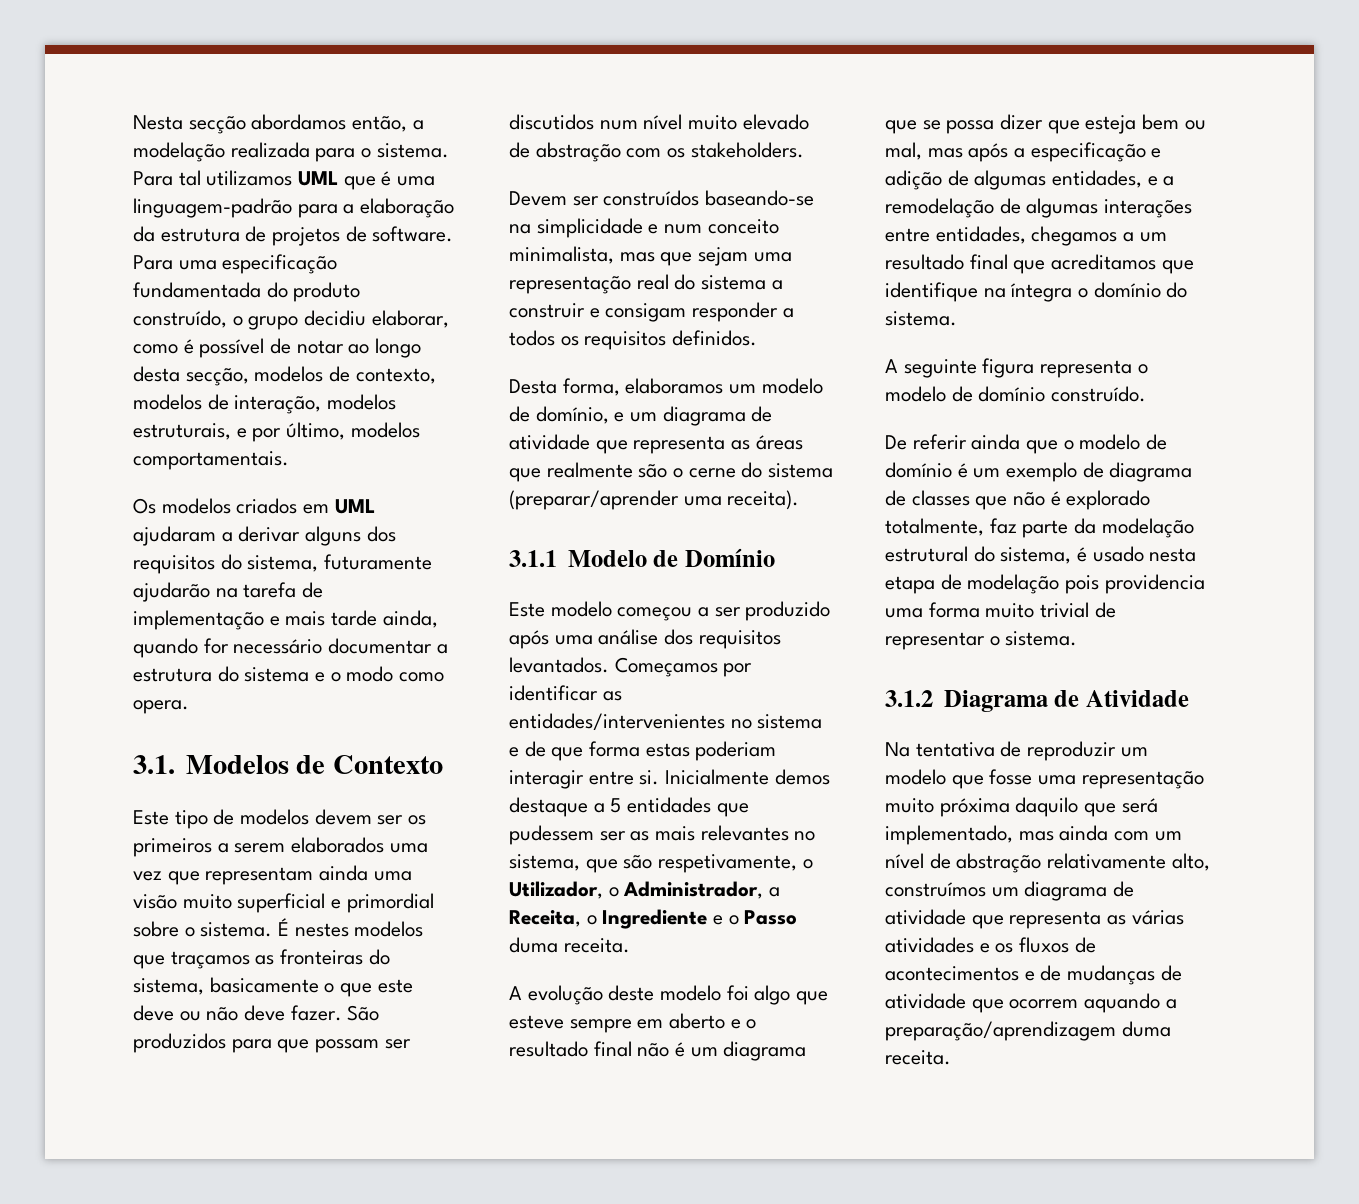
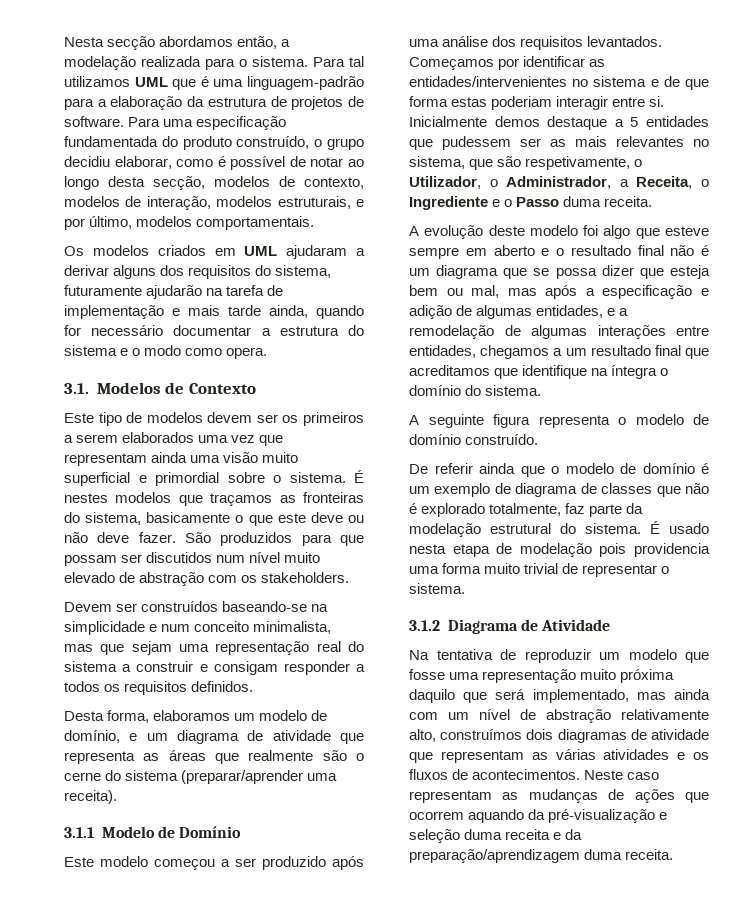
- De referir ainda que o modelo de domínio é um exemplo de diagrama de classes que não é explorado totalmente, faz parte da modelação estrutural do sistema, é usado nesta etapa de modelação pois providencia uma forma muito trivial de representar o sistema.
+ De referir ainda que o modelo de domínio é um exemplo de diagrama de classes que não é explorado totalmente, faz parte da modelação estrutural do sistema. É usado nesta etapa de modelação pois providencia uma forma muito trivial de representar o sistema.
- Na tentativa de reproduzir um modelo que fosse uma representação muito próxima daquilo que será implementado, mas ainda com um nível de abstração relativamente alto, construímos um diagrama de atividade que representa as várias atividades e os fluxos de acontecimentos e de mudanças de atividade que ocorrem aquando a preparação/aprendizagem duma receita.
+ Na tentativa de reproduzir um modelo que fosse uma representação muito próxima daquilo que será implementado, mas ainda com um nível de abstração relativamente alto, construímos dois diagramas de atividade que representam as várias atividades e os fluxos de acontecimentos. Neste caso representam as mudanças de ações que ocorrem aquando da pré-visualização e seleção duma receita e da preparação/aprendizagem duma receita.

